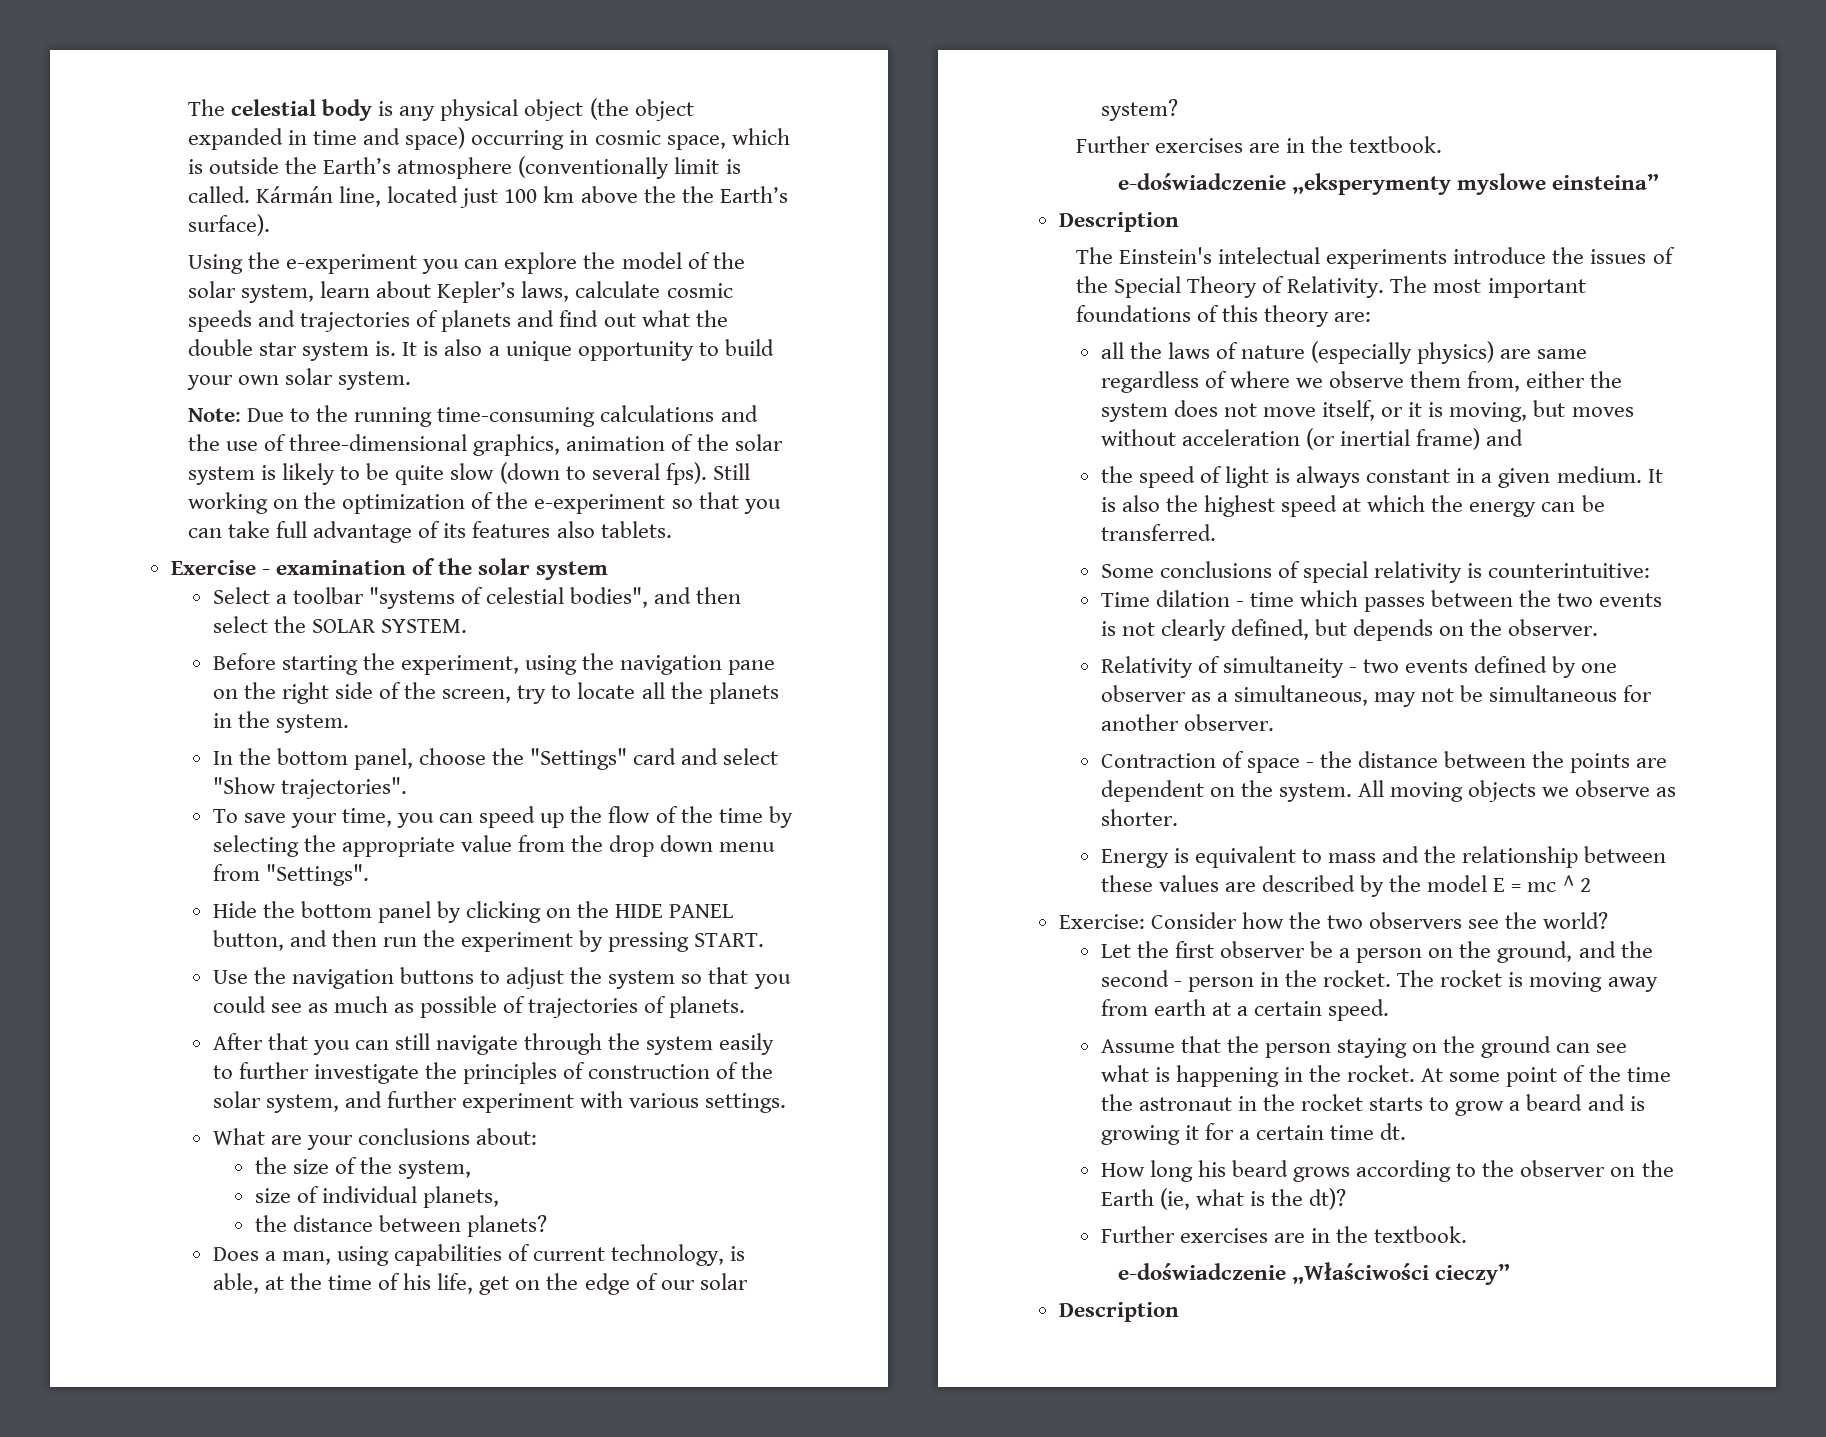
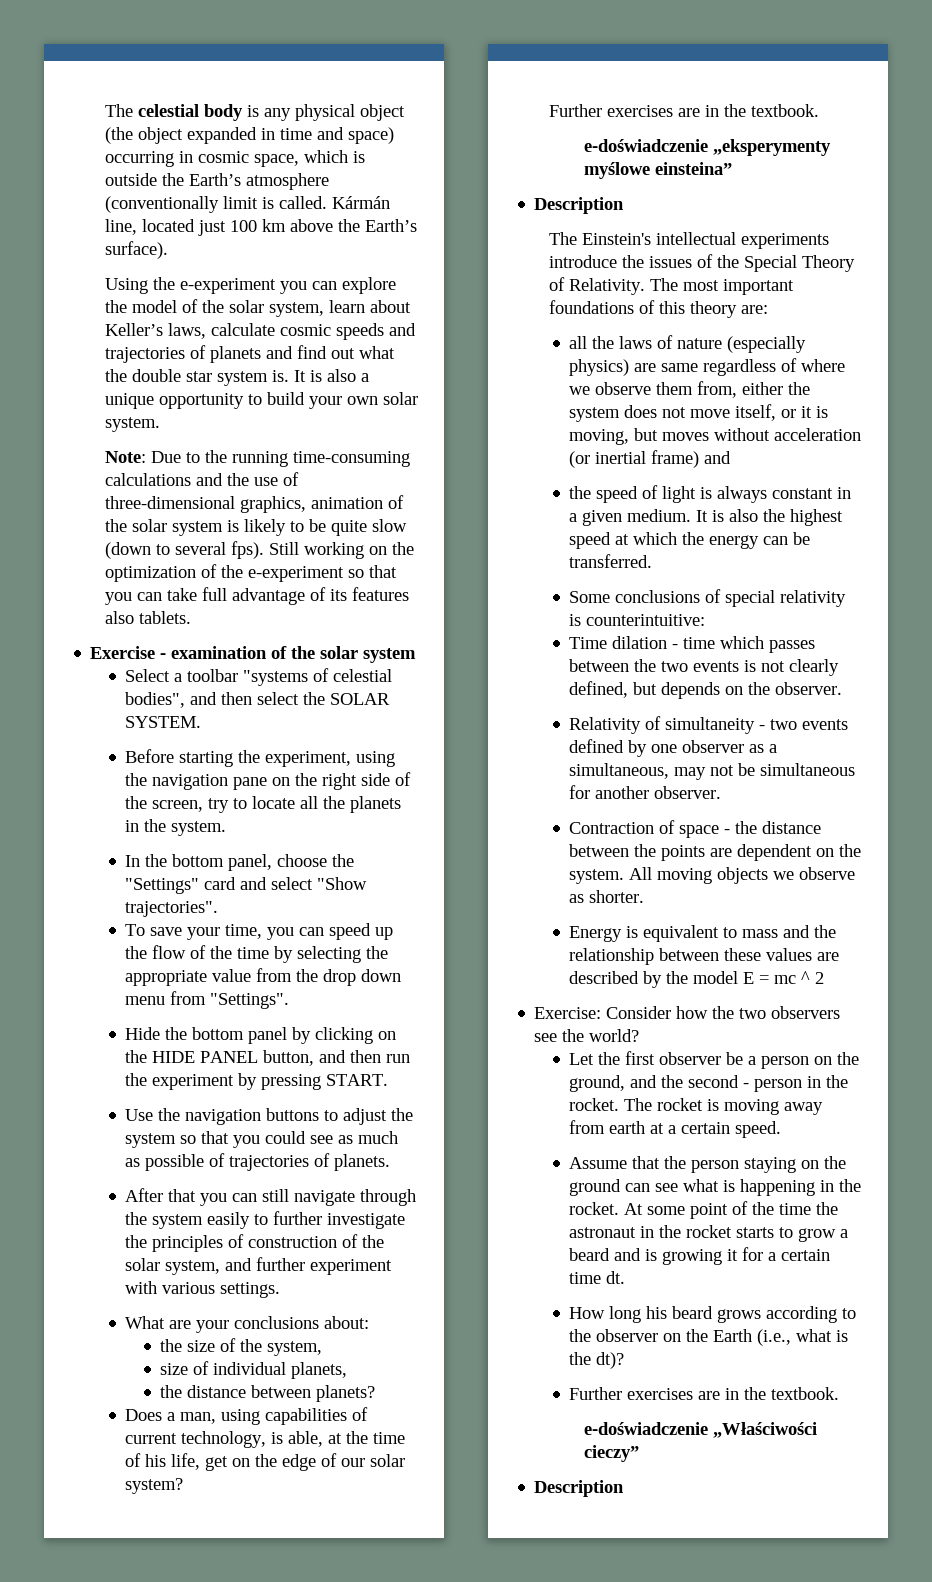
- Kármán line, located just 100 km above the the Earth’s surface).
+ Kármán line, located just 100 km above the Earth’s surface).
- Using the e-experiment you can explore the model of the solar system, learn about Kepler’s laws, calculate cosmic speeds and trajectories of planets and find out what the double star system is.
+ Using the e-experiment you can explore the model of the solar system, learn about Keller’s laws, calculate cosmic speeds and trajectories of planets and find out what the double star system is.
- e-doświadczenie „eksperymenty myslowe einsteina”
+ e-doświadczenie „eksperymenty myślowe einsteina”
- The Einstein's intelectual experiments introduce the issues of the Special Theory of Relativity.
+ The Einstein's intellectual experiments introduce the issues of the Special Theory of Relativity.
- How long his beard grows according to the observer on the Earth (ie, what is the dt)?
+ How long his beard grows according to the observer on the Earth (i.e., what is the dt)?

